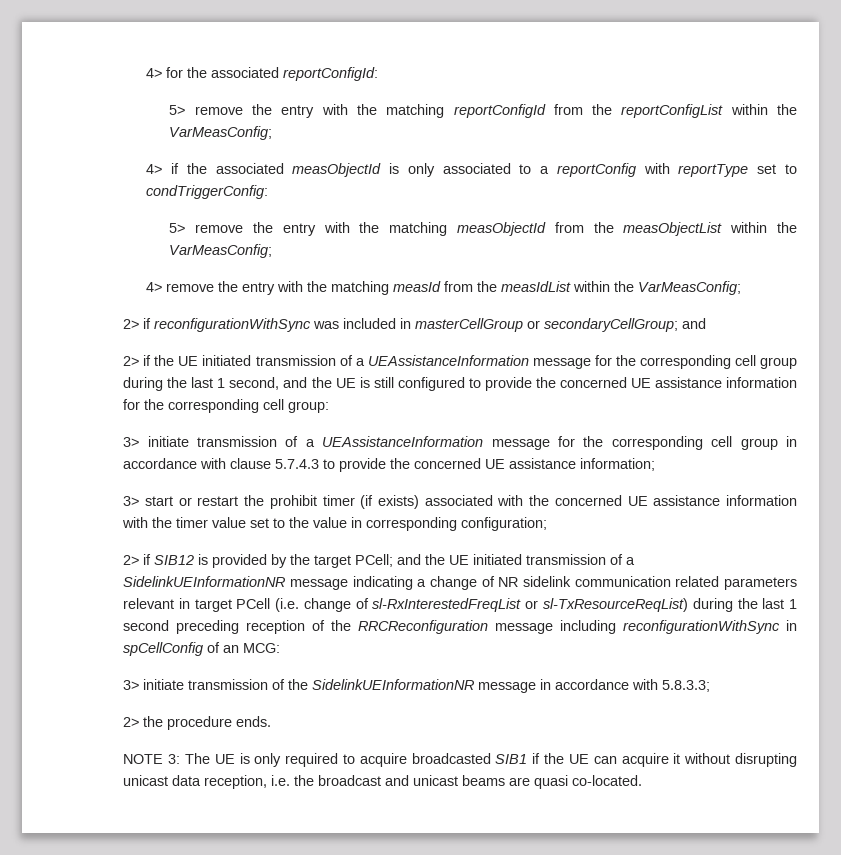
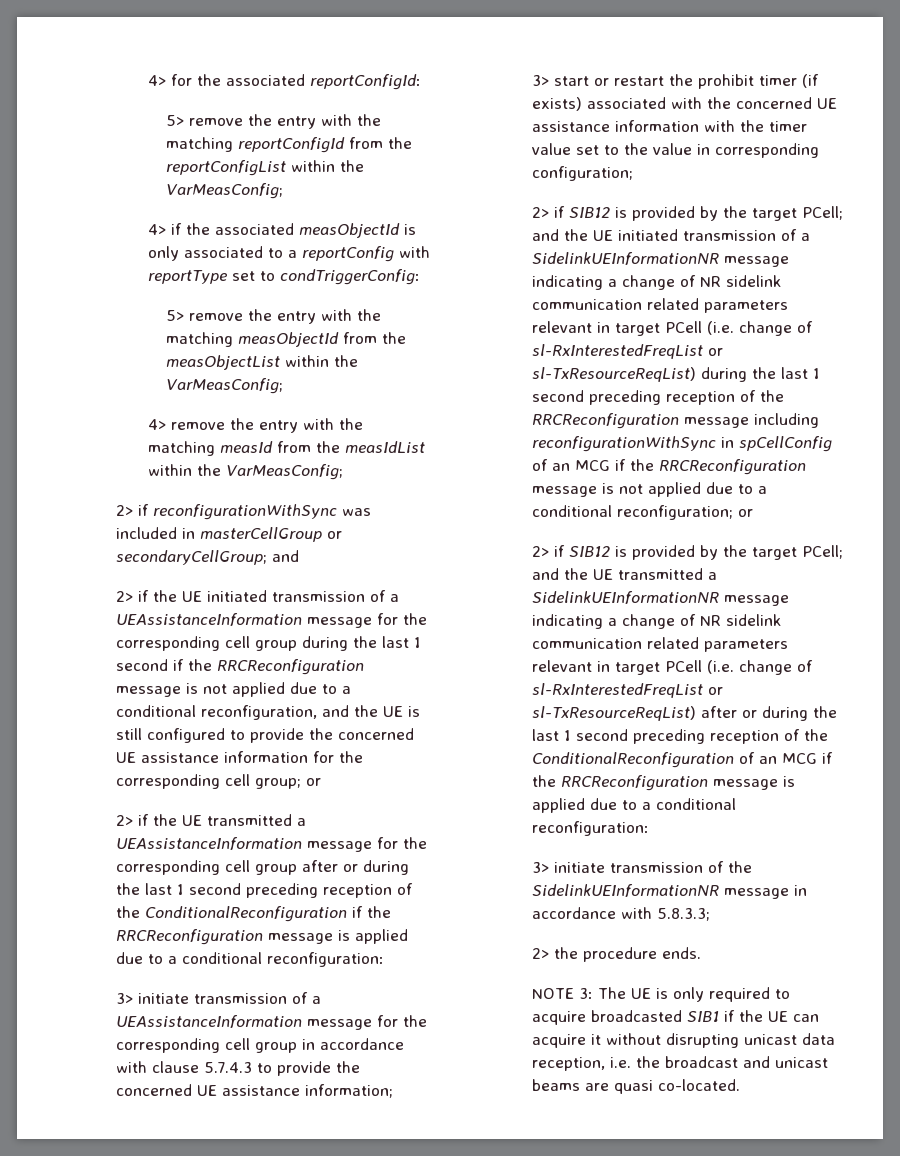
- 2> if the UE initiated transmission of a UEAssistanceInformation message for the corresponding cell group during the last 1 second, and the UE is still configured to provide the concerned UE assistance information for the corresponding cell group:
+ 2> if the UE initiated transmission of a UEAssistanceInformation message for the corresponding cell group during the last 1 second if the RRCReconfiguration message is not applied due to a conditional reconfiguration, and the UE is still configured to provide the concerned UE assistance information for the corresponding cell group; or
+ 2> if the UE transmitted a UEAssistanceInformation message for the corresponding cell group after or during the last 1 second preceding reception of the ConditionalReconfiguration if the RRCReconfiguration message is applied due to a conditional reconfiguration:
- 2> if SIB12 is provided by the target PCell; and the UE initiated transmission of a SidelinkUEInformationNR message indicating a change of NR sidelink communication related parameters relevant in target PCell (i.e. change of sl-RxInterestedFreqList or sl-TxResourceReqList) during the last 1 second preceding reception of the RRCReconfiguration message including reconfigurationWithSync in spCellConfig of an MCG:
+ 2> if SIB12 is provided by the target PCell; and the UE initiated transmission of a SidelinkUEInformationNR message indicating a change of NR sidelink communication related parameters relevant in target PCell (i.e. change of sl-RxInterestedFreqList or sl-TxResourceReqList) during the last 1 second preceding reception of the RRCReconfiguration message including reconfigurationWithSync in spCellConfig of an MCG if the RRCReconfiguration message is not applied due to a conditional reconfiguration; or
+ 2> if SIB12 is provided by the target PCell; and the UE transmitted a SidelinkUEInformationNR message indicating a change of NR sidelink communication related parameters relevant in target PCell (i.e. change of sl-RxInterestedFreqList or sl-TxResourceReqList) after or during the last 1 second preceding reception of the ConditionalReconfiguration of an MCG if the RRCReconfiguration message is applied due to a conditional reconfiguration:

